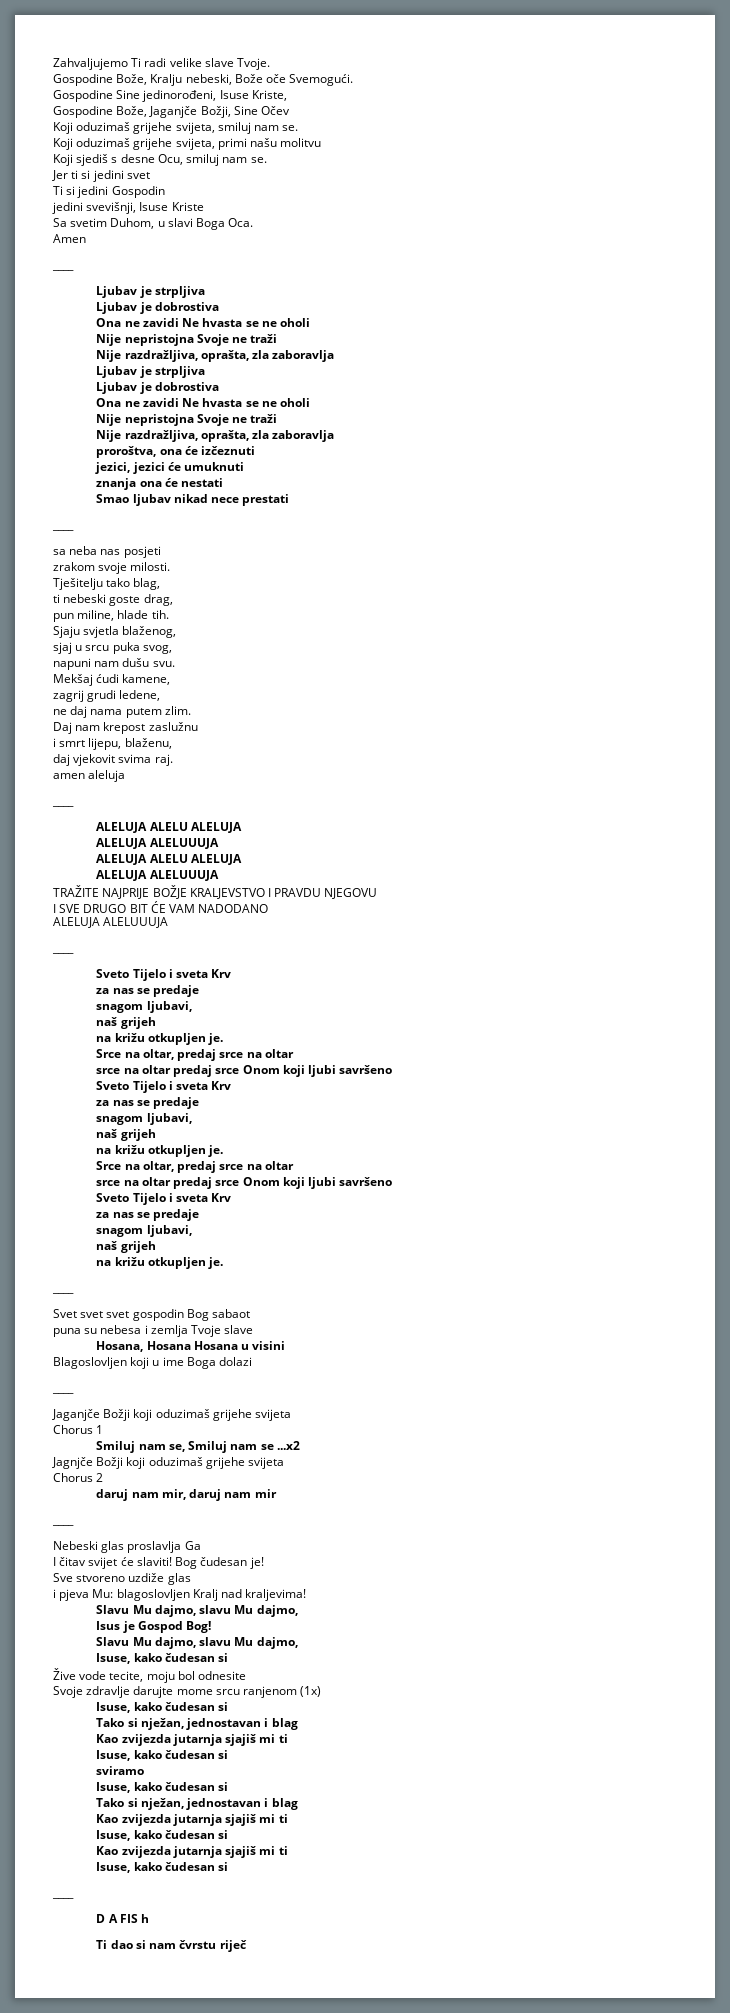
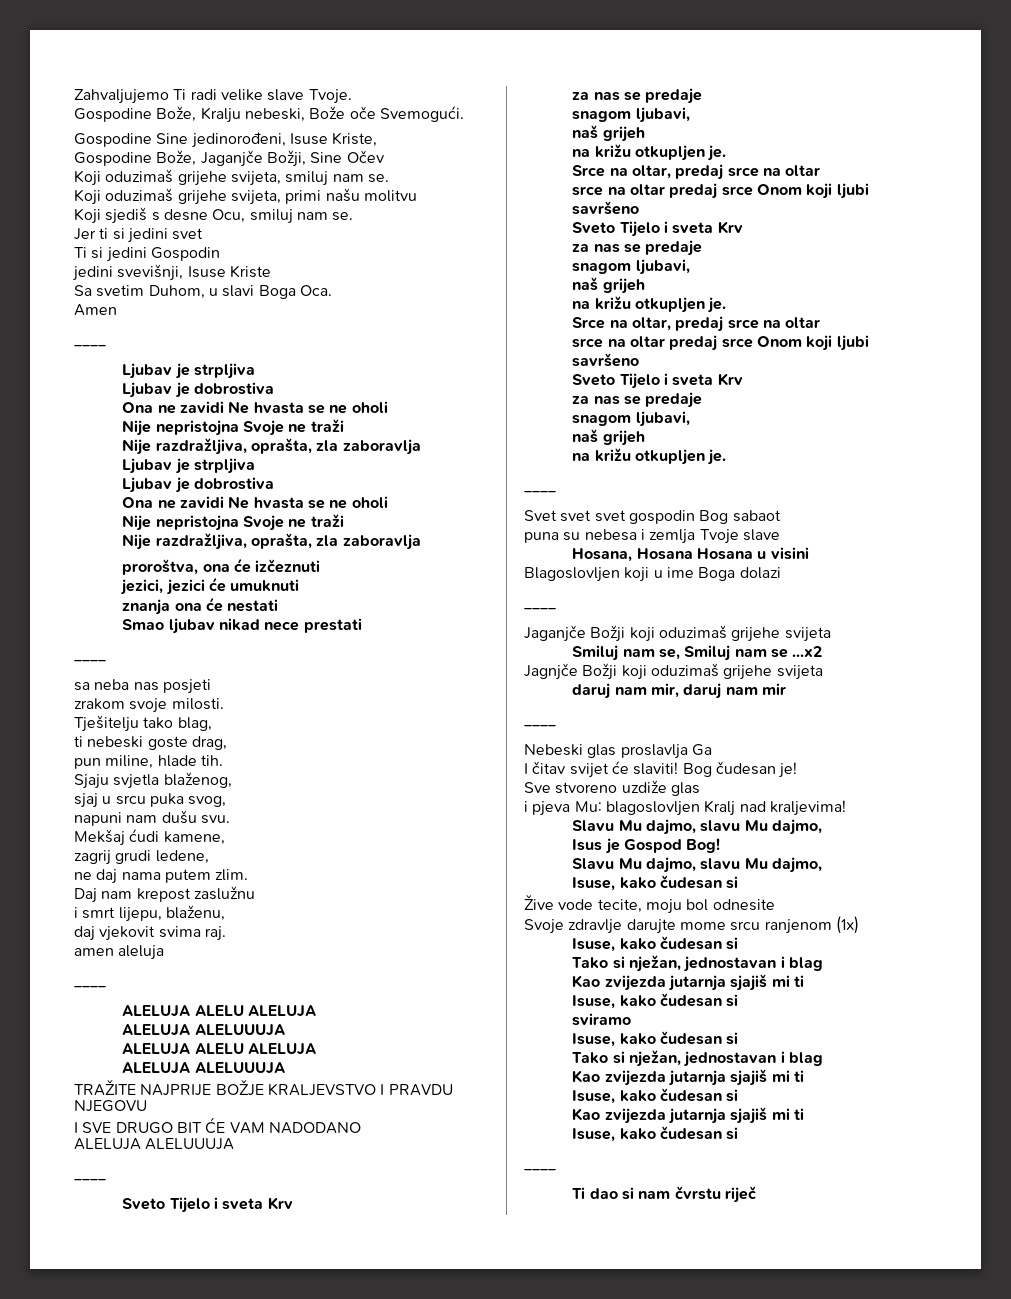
- Chorus 1
- Chorus 2
- D A FIS h

